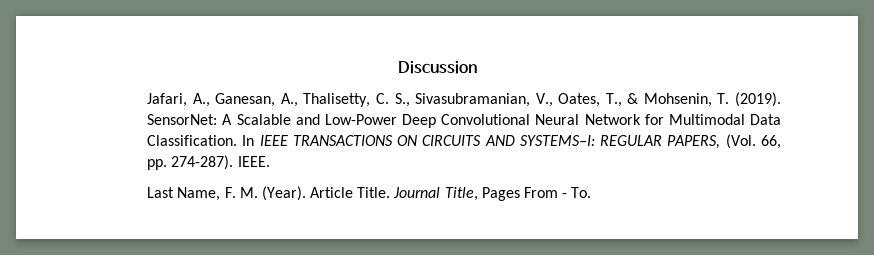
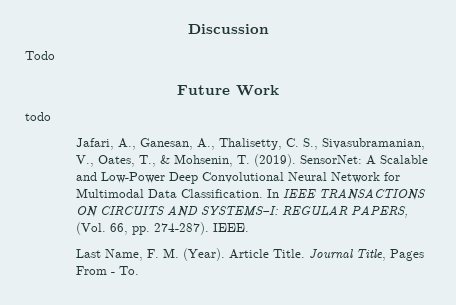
+ Todo
+ Future Work
+ todo

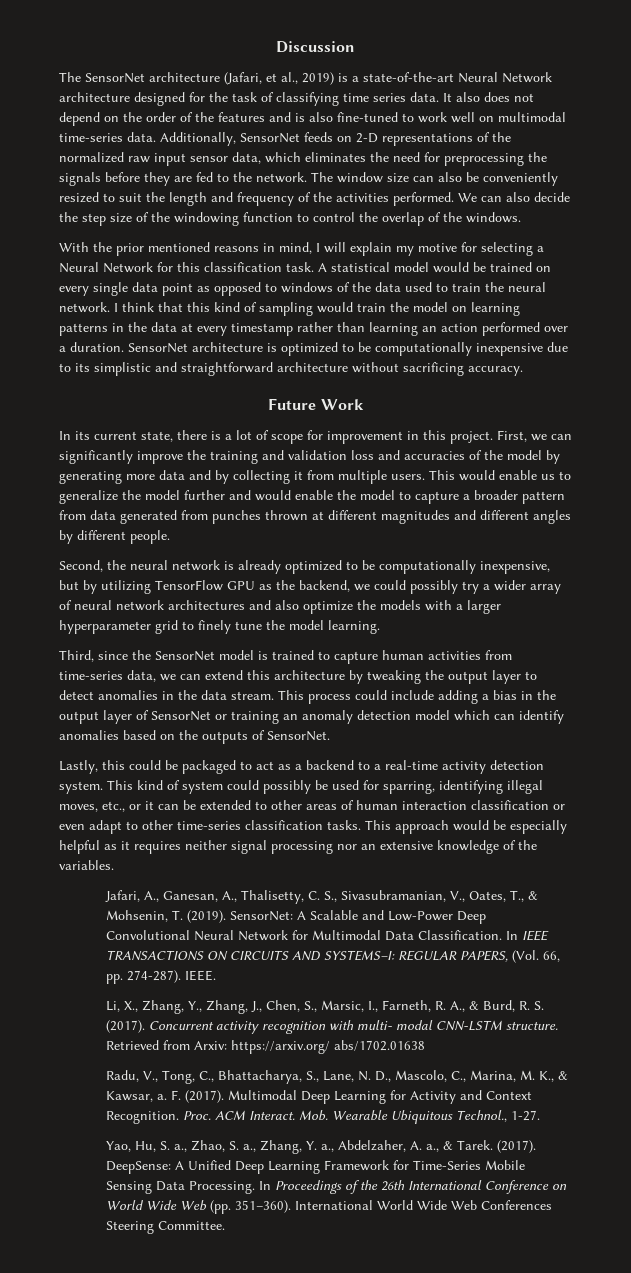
- Todo
+ The SensorNet architecture (Jafari, et al., 2019) is a state-of-the-art Neural Network architecture designed for the task of classifying time series data. It also does not depend on the order of the features and is also fine-tuned to work well on multimodal time-series data. Additionally, SensorNet feeds on 2-D representations of the normalized raw input sensor data, which eliminates the need for preprocessing the signals before they are fed to the network. The window size can also be conveniently resized to suit the length and frequency of the activities performed. We can also decide the step size of the windowing function to control the overlap of the windows.
+ With the prior mentioned reasons in mind, I will explain my motive for selecting a Neural Network for this classification task. A statistical model would be trained on every single data point as opposed to windows of the data used to train the neural network. I think that this kind of sampling would train the model on learning patterns in the data at every timestamp rather than learning an action performed over a duration. SensorNet architecture is optimized to be computationally inexpensive due to its simplistic and straightforward architecture without sacrificing accuracy.
  Future Work
- todo
+ In its current state, there is a lot of scope for improvement in this project. First, we can significantly improve the training and validation loss and accuracies of the model by generating more data and by collecting it from multiple users. This would enable us to generalize the model further and would enable the model to capture a broader pattern from data generated from punches thrown at different magnitudes and different angles by different people.
+ Second, the neural network is already optimized to be computationally inexpensive, but by utilizing TensorFlow GPU as the backend, we could possibly try a wider array of neural network architectures and also optimize the models with a larger hyperparameter grid to finely tune the model learning.
+ Third, since the SensorNet model is trained to capture human activities from time-series data, we can extend this architecture by tweaking the output layer to detect anomalies in the data stream. This process could include adding a bias in the output layer of SensorNet or training an anomaly detection model which can identify anomalies based on the outputs of SensorNet.
+ Lastly, this could be packaged to act as a backend to a real-time activity detection system. This kind of system could possibly be used for sparring, identifying illegal moves, etc., or it can be extended to other areas of human interaction classification or even adapt to other time-series classification tasks. This approach would be especially helpful as it requires neither signal processing nor an extensive knowledge of the variables.
- Last Name, F. M. (Year). Article Title. Journal Title, Pages From - To.
+ Li, X., Zhang, Y., Zhang, J., Chen, S., Marsic, I., Farneth, R. A., & Burd, R. S. (2017). Concurrent activity recognition with multi- modal CNN-LSTM structure. Retrieved from Arxiv: https://arxiv.org/ abs/1702.01638
+ Radu, V., Tong, C., Bhattacharya, S., Lane, N. D., Mascolo, C., Marina, M. K., & Kawsar, a. F. (2017). Multimodal Deep Learning for Activity and Context Recognition. Proc. ACM Interact. Mob. Wearable Ubiquitous Technol., 1-27.
+ Yao, Hu, S. a., Zhao, S. a., Zhang, Y. a., Abdelzaher, A. a., & Tarek. (2017). DeepSense: A Unified Deep Learning Framework for Time-Series Mobile Sensing Data Processing. In Proceedings of the 26th International Conference on World Wide Web (pp. 351–360). International World Wide Web Conferences Steering Committee.

